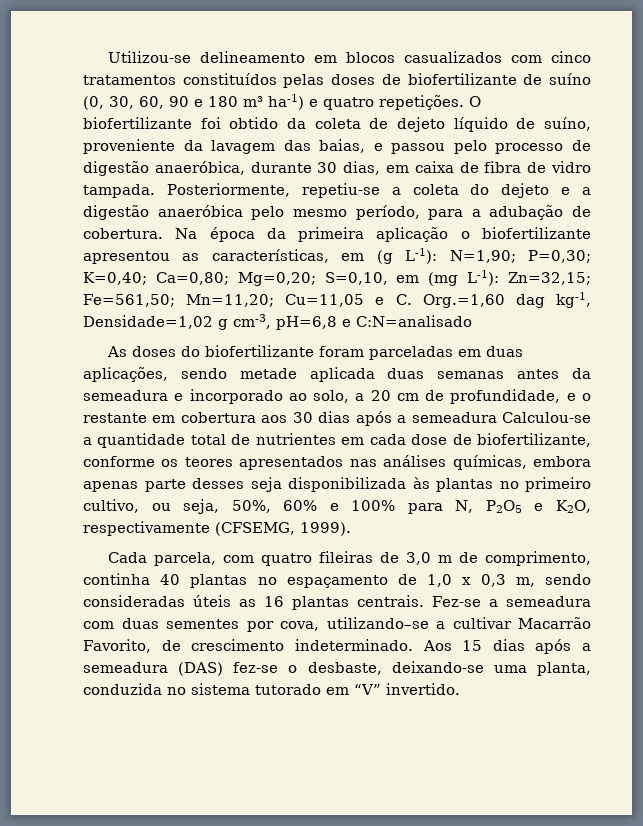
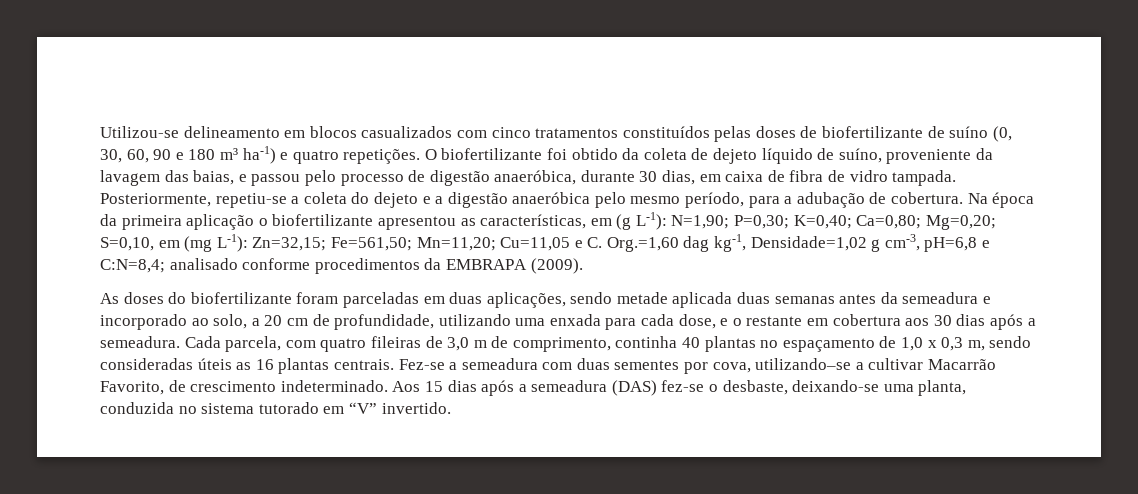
- Na época da primeira aplicação o biofertilizante apresentou as características, em (g L-1): N=1,90; P=0,30; K=0,40; Ca=0,80; Mg=0,20; S=0,10, em (mg L-1): Zn=32,15; Fe=561,50; Mn=11,20; Cu=11,05 e C. Org.=1,60 dag kg-1, Densidade=1,02 g cm-3, pH=6,8 e C:N=analisado
+ Na época da primeira aplicação o biofertilizante apresentou as características, em (g L-1): N=1,90; P=0,30; K=0,40; Ca=0,80; Mg=0,20; S=0,10, em (mg L-1): Zn=32,15; Fe=561,50; Mn=11,20; Cu=11,05 e C. Org.=1,60 dag kg-1, Densidade=1,02 g cm-3, pH=6,8 e C:N=8,4; analisado conforme procedimentos da EMBRAPA (2009).
- As doses do biofertilizante foram parceladas em duas aplicações, sendo metade aplicada duas semanas antes da semeadura e incorporado ao solo, a 20 cm de profundidade, e o restante em cobertura aos 30 dias após a semeadura Calculou-se a quantidade total de nutrientes em cada dose de biofertilizante, conforme os teores apresentados nas análises químicas, embora apenas parte desses seja disponibilizada às plantas no primeiro cultivo, ou seja, 50%, 60% e 100% para N, P2O5 e K2O, respectivamente (CFSEMG, 1999).
- Cada parcela, com quatro fileiras de 3,0 m de comprimento, continha 40 plantas no espaçamento de 1,0 x 0,3 m, sendo consideradas úteis as 16 plantas centrais.
+ As doses do biofertilizante foram parceladas em duas aplicações, sendo metade aplicada duas semanas antes da semeadura e incorporado ao solo, a 20 cm de profundidade, utilizando uma enxada para cada dose, e o restante em cobertura aos 30 dias após a semeadura. Cada parcela, com quatro fileiras de 3,0 m de comprimento, continha 40 plantas no espaçamento de 1,0 x 0,3 m, sendo consideradas úteis as 16 plantas centrais.

